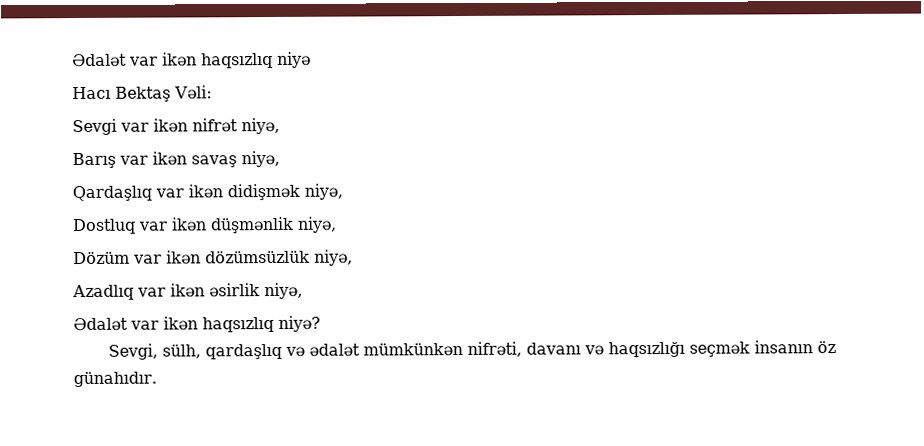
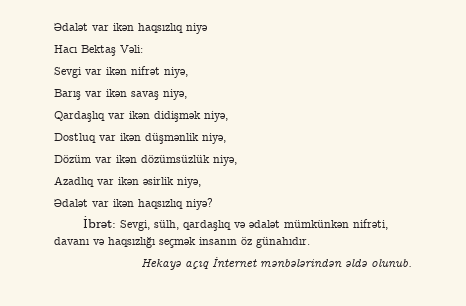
- Sevgi, sülh, qardaşlıq və ədalət mümkünkən nifrəti, davanı və haqsızlığı seçmək insanın öz günahıdır.
+ İbrət: Sevgi, sülh, qardaşlıq və ədalət mümkünkən nifrəti, davanı və haqsızlığı seçmək insanın öz günahıdır.
+ Hekayə açıq İnternet mənbələrindən əldə olunub.

